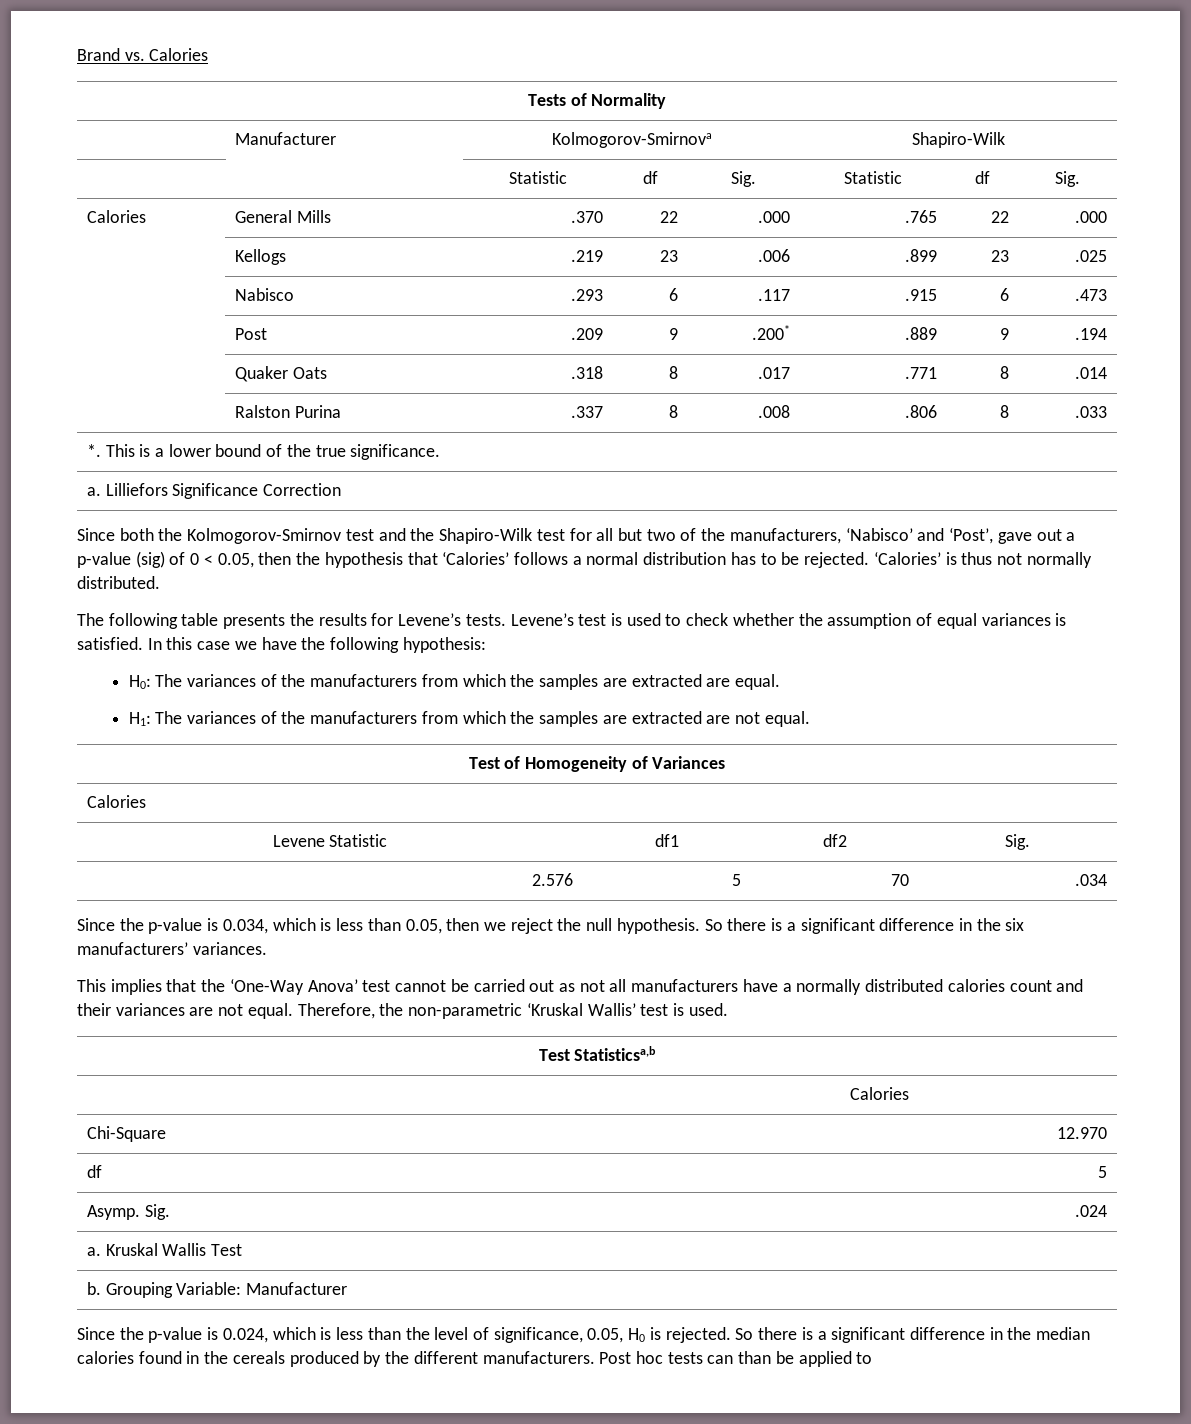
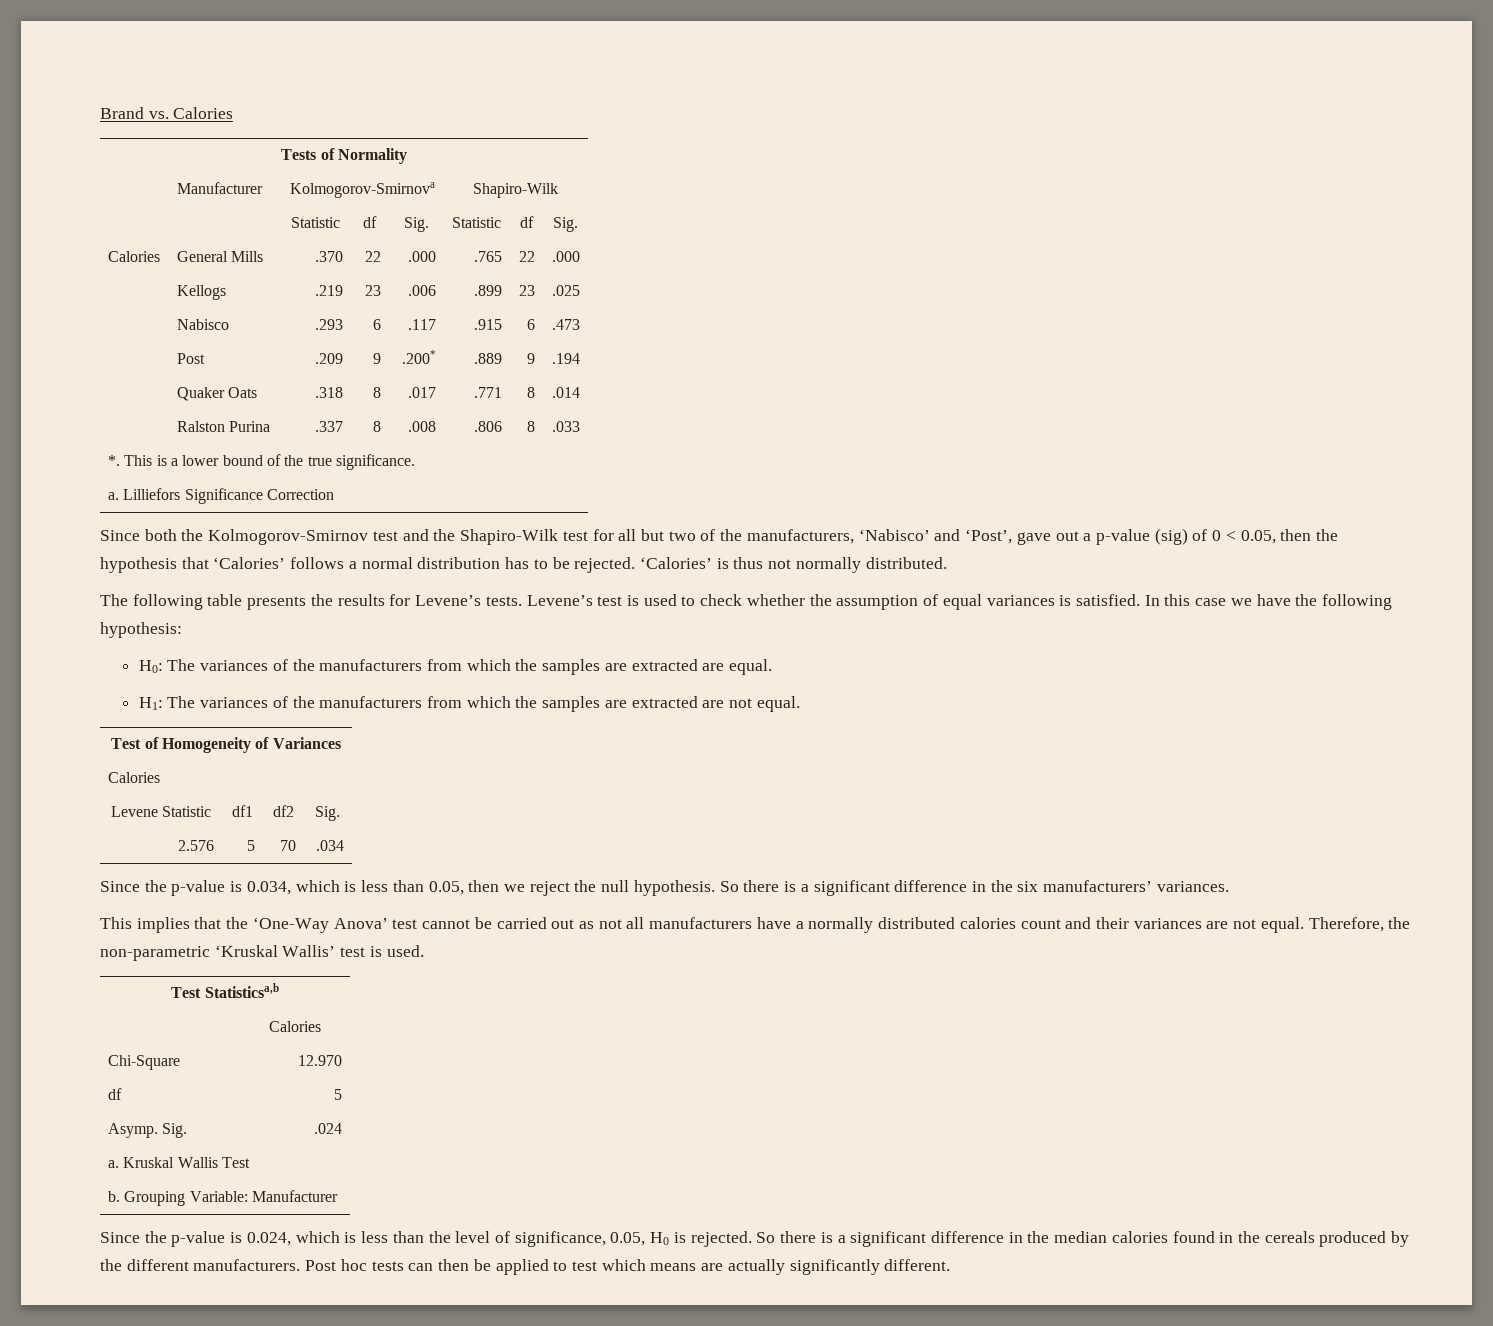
- Post hoc tests can than be applied to
+ Post hoc tests can then be applied to test which means are actually significantly different.

